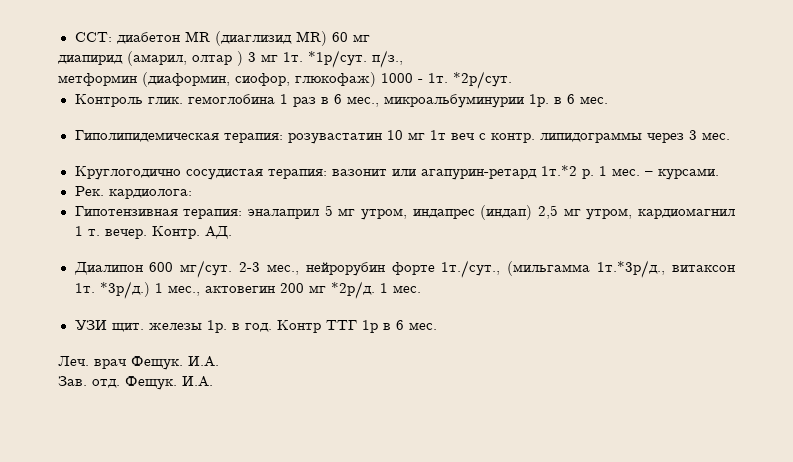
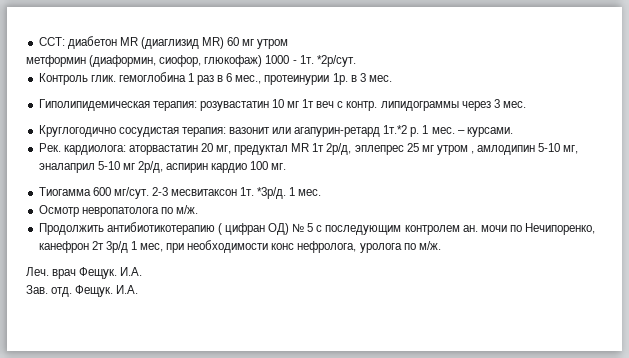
- ССТ: диабетон МR (диаглизид МR) 60 мг
- диапирид (амарил, олтар ) 3 мг 1т. *1р/сут. п/з.,
+ ССТ: диабетон МR (диаглизид МR) 60 мг утром
- Контроль глик. гемоглобина 1 раз в 6 мес., микроальбуминурии 1р. в 6 мес.
+ Контроль глик. гемоглобина 1 раз в 6 мес., протеинурии 1р. в 3 мес.
- Рек. кардиолога:
- Гипотензивная терапия: эналаприл 5 мг утром, индапрес (индап) 2,5 мг утром, кардиомагнил 1 т. вечер. Контр. АД.
- Диалипон 600 мг/сут. 2-3 мес., нейрорубин форте 1т./сут., (мильгамма 1т.*3р/д., витаксон 1т. *3р/д.) 1 мес., актовегин 200 мг *2р/д. 1 мес.
- УЗИ щит. железы 1р. в год. Контр ТТГ 1р в 6 мес.
+ Рек. кардиолога: аторвастатин 20 мг, предуктал MR 1т 2р/д, эплепрес 25 мг утром , амлодипин 5-10 мг, эналаприл 5-10 мг 2р/д, аспирин кардио 100 мг.
+ Тиогамма 600 мг/сут. 2-3 месвитаксон 1т. *3р/д. 1 мес.
+ Осмотр невропатолога по м/ж.
+ Продолжить антибиотикотерапию ( цифран ОД) № 5 с последующим контролем ан. мочи по Нечипоренко, канефрон 2т 3р/д 1 мес, при необходимости конс нефролога, уролога по м/ж.

